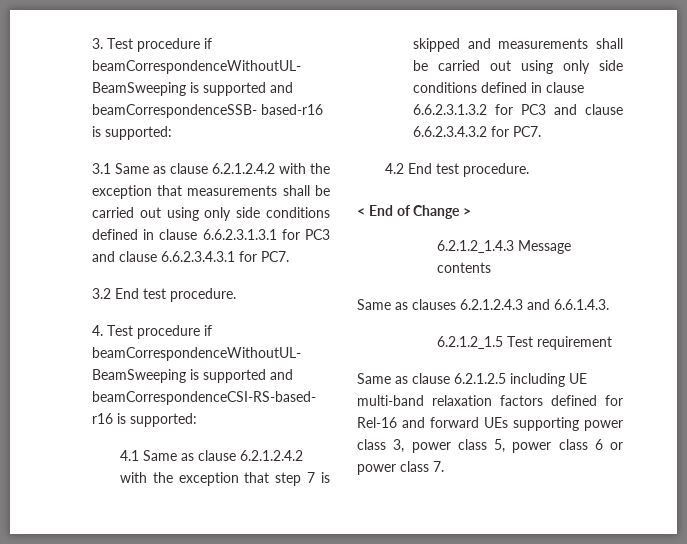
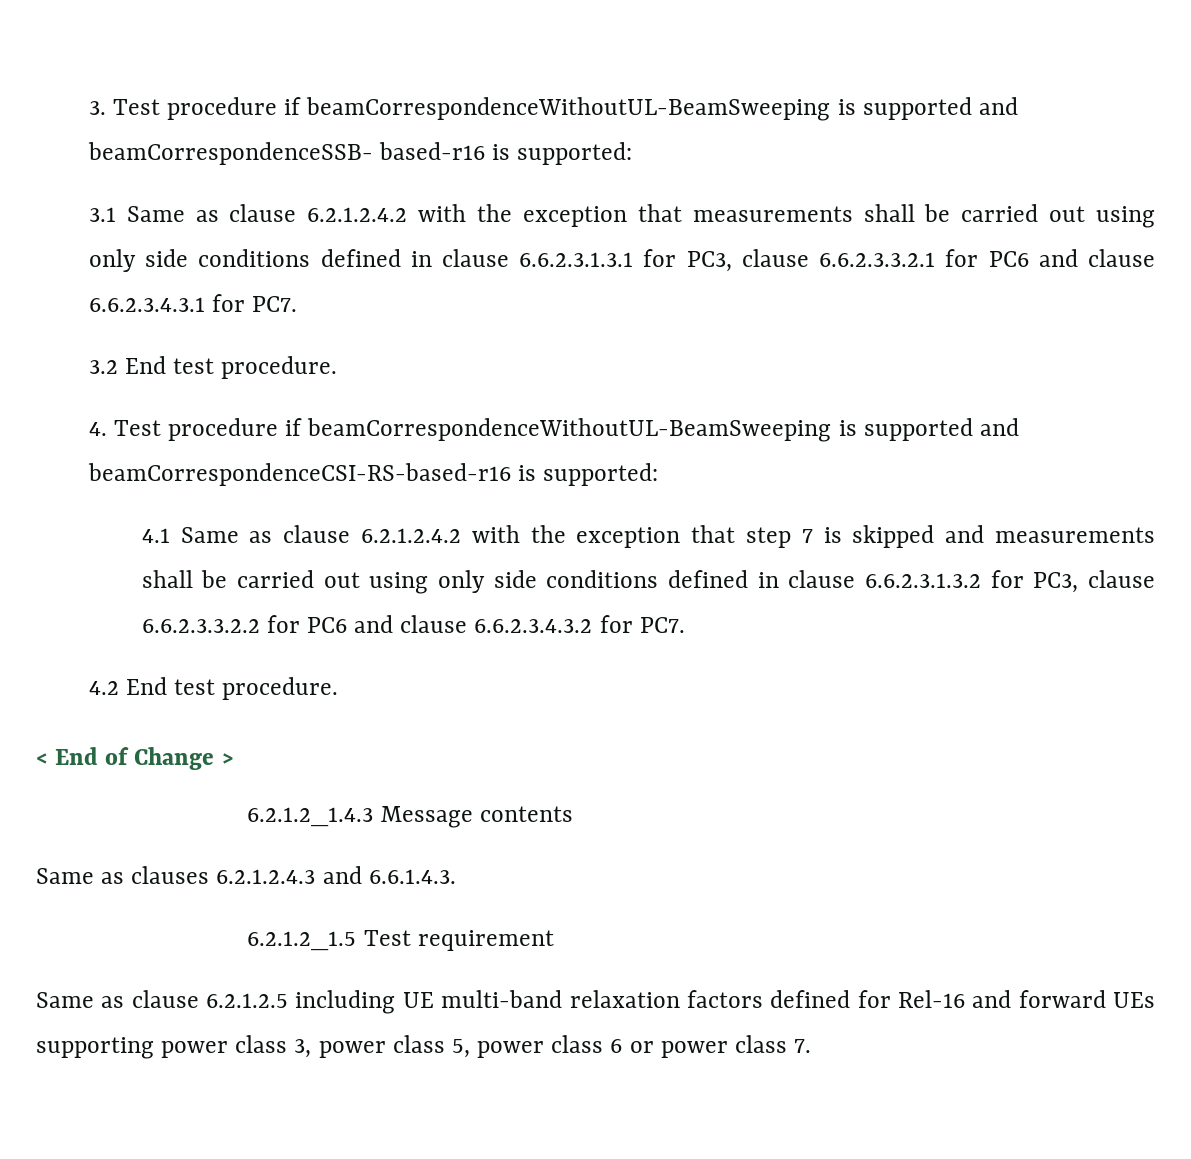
- 3.1 Same as clause 6.2.1.2.4.2 with the exception that measurements shall be carried out using only side conditions defined in clause 6.6.2.3.1.3.1 for PC3 and clause 6.6.2.3.4.3.1 for PC7.
+ 3.1 Same as clause 6.2.1.2.4.2 with the exception that measurements shall be carried out using only side conditions defined in clause 6.6.2.3.1.3.1 for PC3, clause 6.6.2.3.3.2.1 for PC6 and clause 6.6.2.3.4.3.1 for PC7.
- 4.1 Same as clause 6.2.1.2.4.2 with the exception that step 7 is skipped and measurements shall be carried out using only side conditions defined in clause 6.6.2.3.1.3.2 for PC3 and clause 6.6.2.3.4.3.2 for PC7.
+ 4.1 Same as clause 6.2.1.2.4.2 with the exception that step 7 is skipped and measurements shall be carried out using only side conditions defined in clause 6.6.2.3.1.3.2 for PC3, clause 6.6.2.3.3.2.2 for PC6 and clause 6.6.2.3.4.3.2 for PC7.

